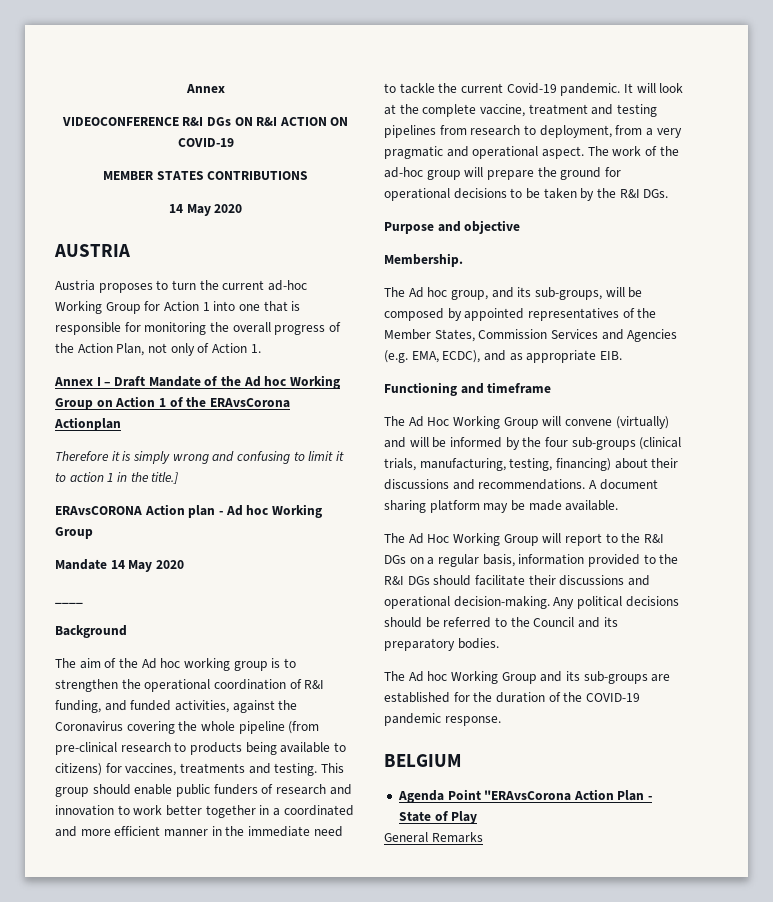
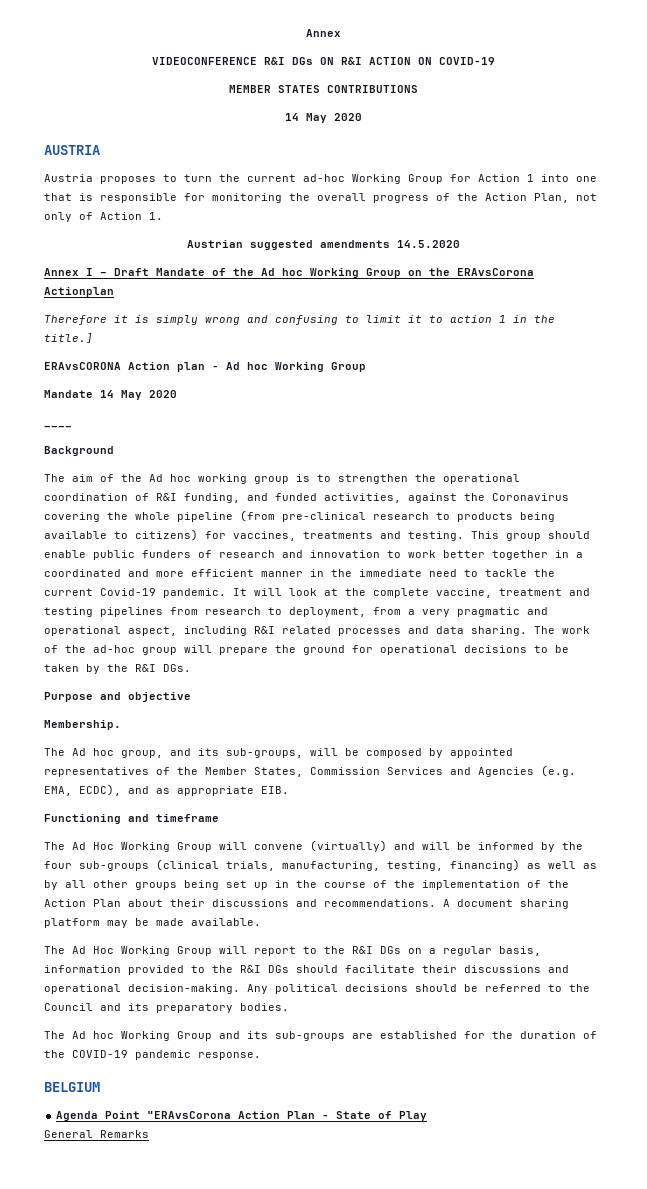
+ Austrian suggested amendments 14.5.2020
- Annex I – Draft Mandate of the Ad hoc Working Group on Action 1 of the ERAvsCorona Actionplan
+ Annex I – Draft Mandate of the Ad hoc Working Group on the ERAvsCorona Actionplan
- It will look at the complete vaccine, treatment and testing pipelines from research to deployment, from a very pragmatic and operational aspect.
+ It will look at the complete vaccine, treatment and testing pipelines from research to deployment, from a very pragmatic and operational aspect, including R&I related processes and data sharing.
- The Ad Hoc Working Group will convene (virtually) and will be informed by the four sub-groups (clinical trials, manufacturing, testing, financing) about their discussions and recommendations.
+ The Ad Hoc Working Group will convene (virtually) and will be informed by the four sub-groups (clinical trials, manufacturing, testing, financing) as well as by all other groups being set up in the course of the implementation of the Action Plan about their discussions and recommendations.

